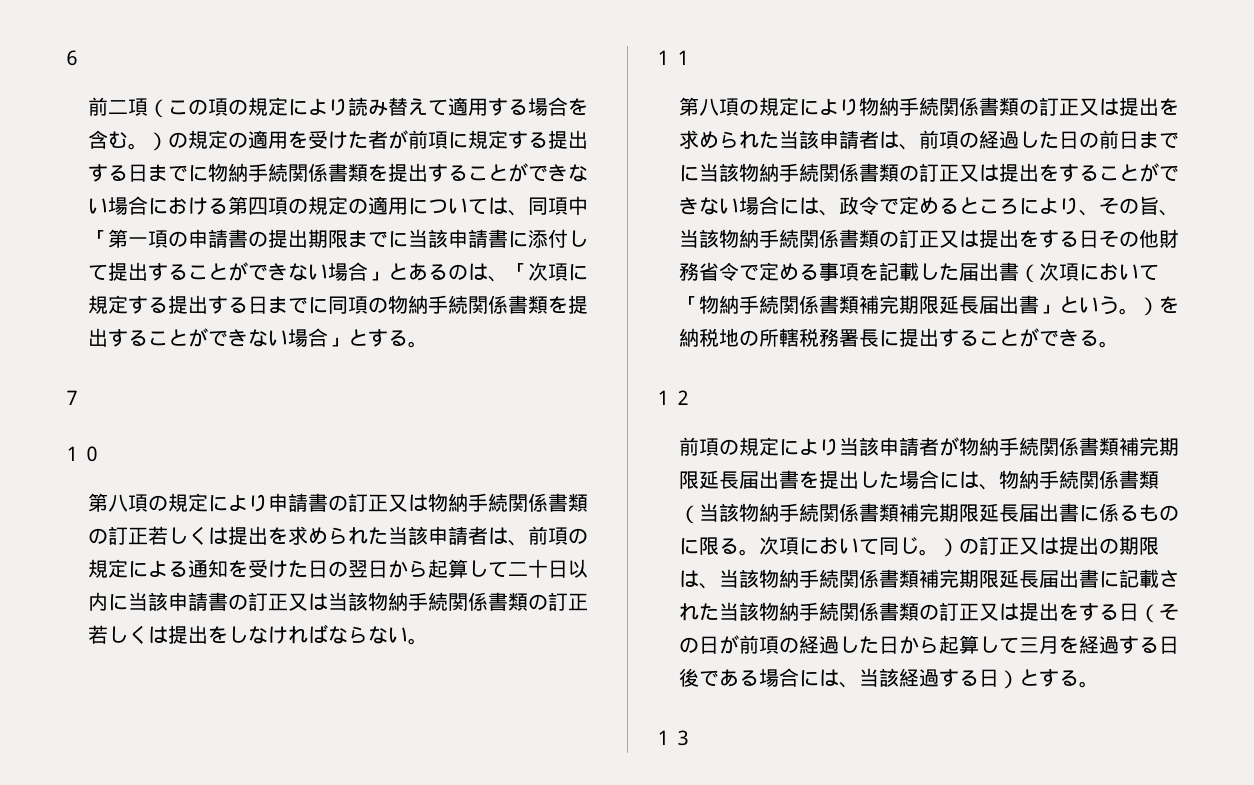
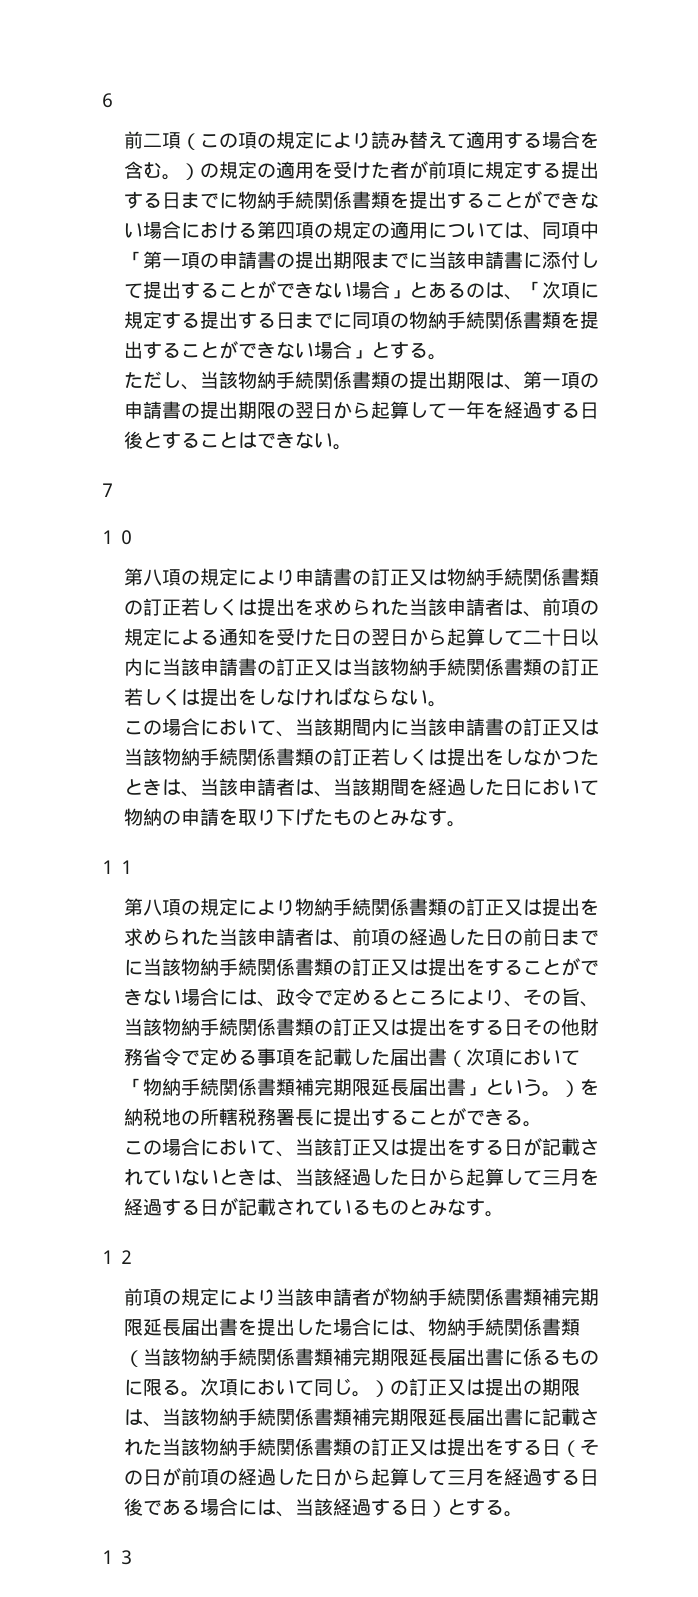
+ ただし、当該物納手続関係書類の提出期限は、第一項の申請書の提出期限の翌日から起算して一年を経過する日後とすることはできない。
+ この場合において、当該期間内に当該申請書の訂正又は当該物納手続関係書類の訂正若しくは提出をしなかつたときは、当該申請者は、当該期間を経過した日において物納の申請を取り下げたものとみなす。
+ この場合において、当該訂正又は提出をする日が記載されていないときは、当該経過した日から起算して三月を経過する日が記載されているものとみなす。

